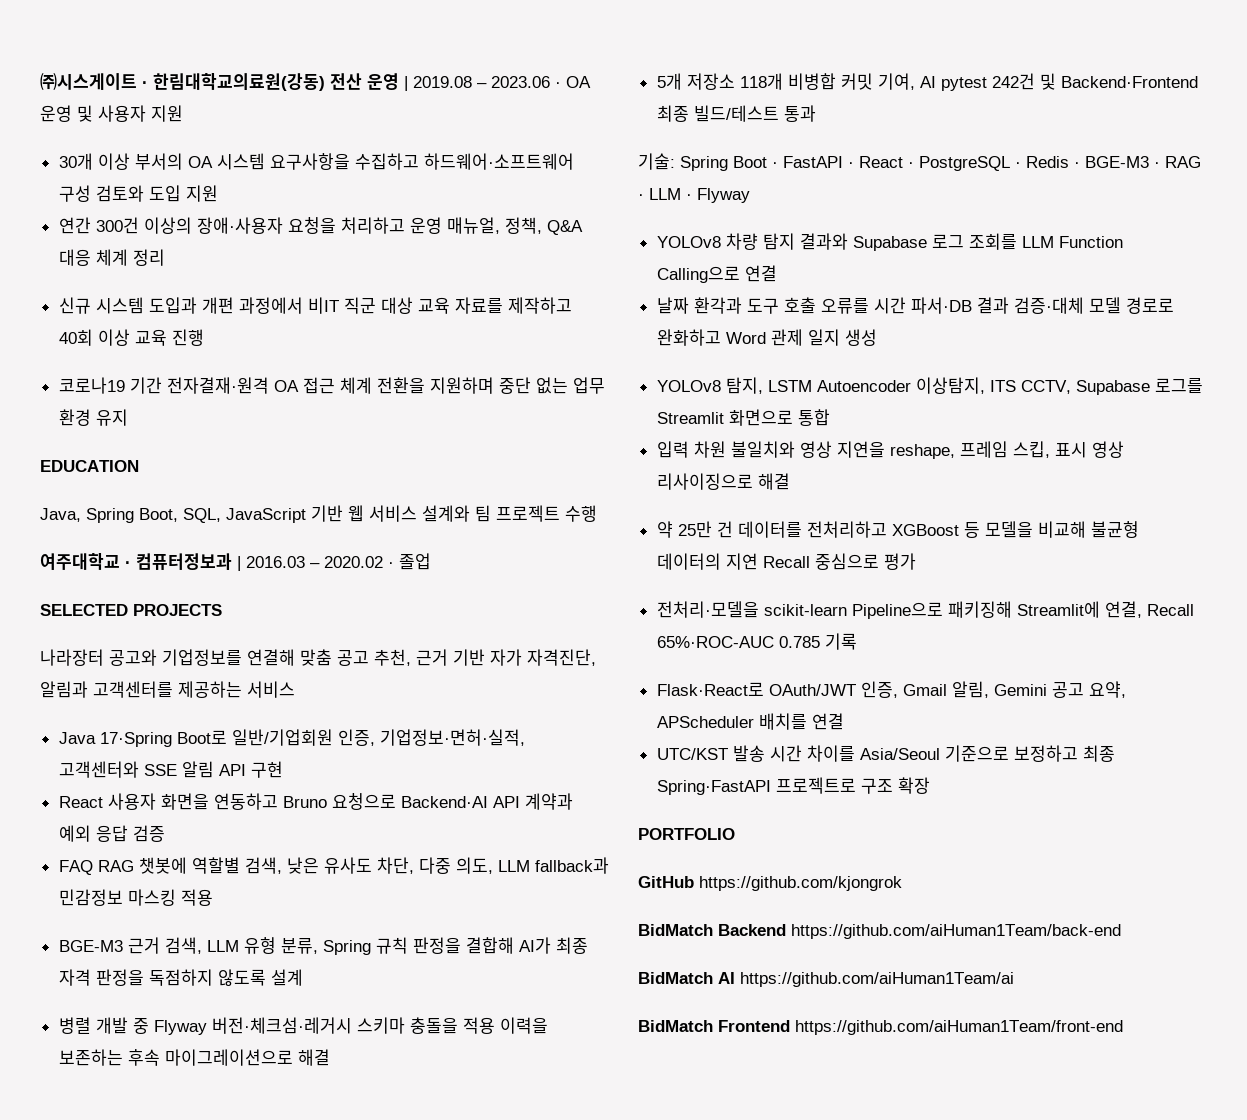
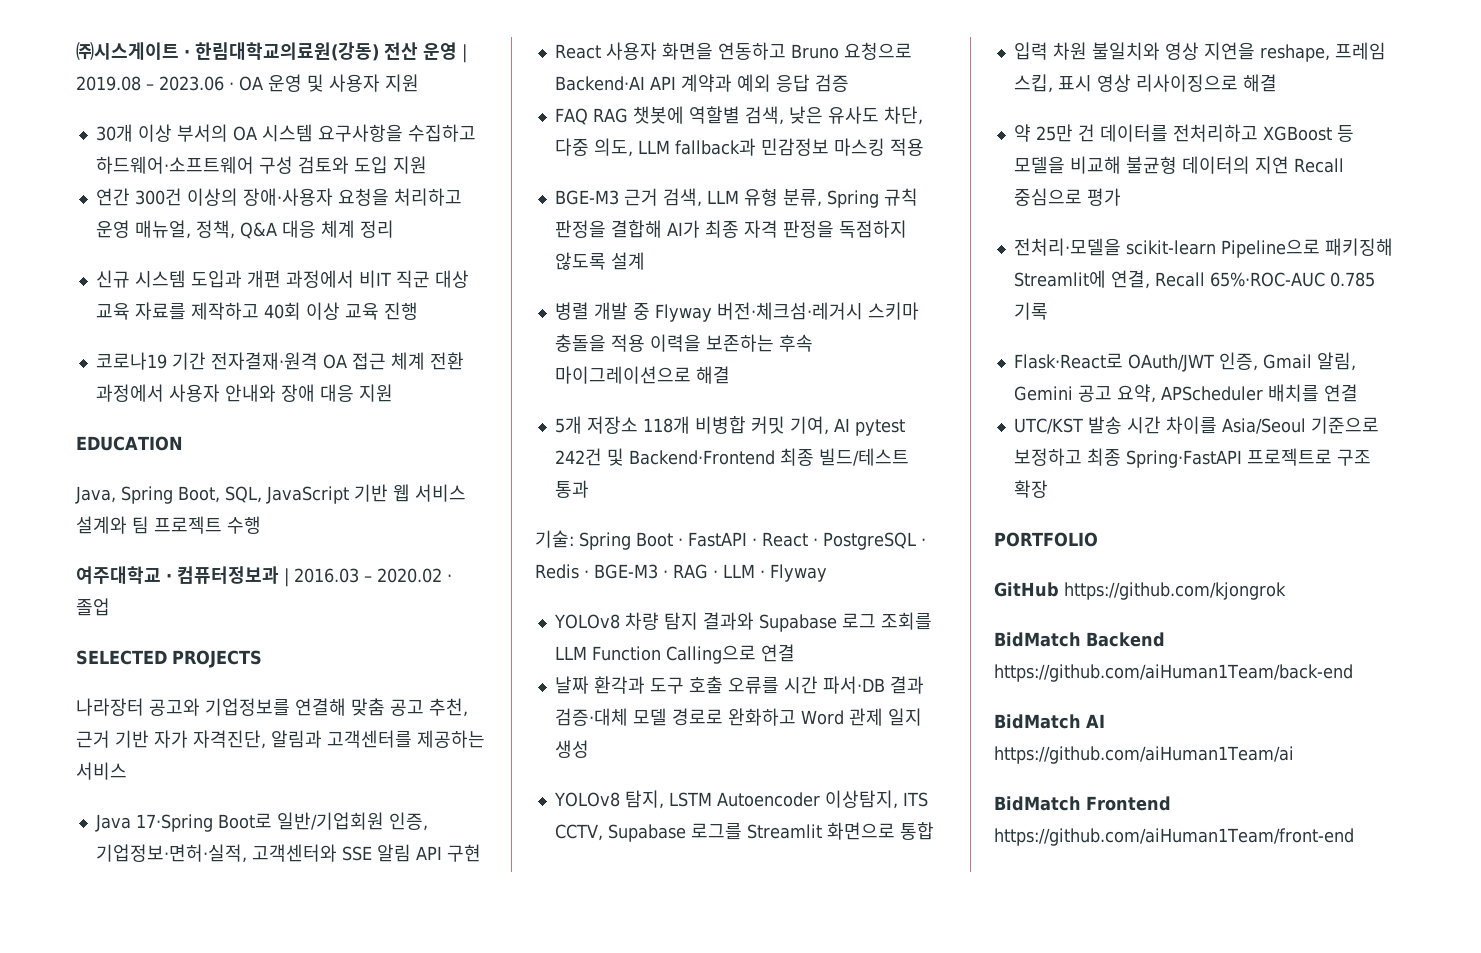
- 코로나19 기간 전자결재·원격 OA 접근 체계 전환을 지원하며 중단 없는 업무 환경 유지
+ 코로나19 기간 전자결재·원격 OA 접근 체계 전환 과정에서 사용자 안내와 장애 대응 지원

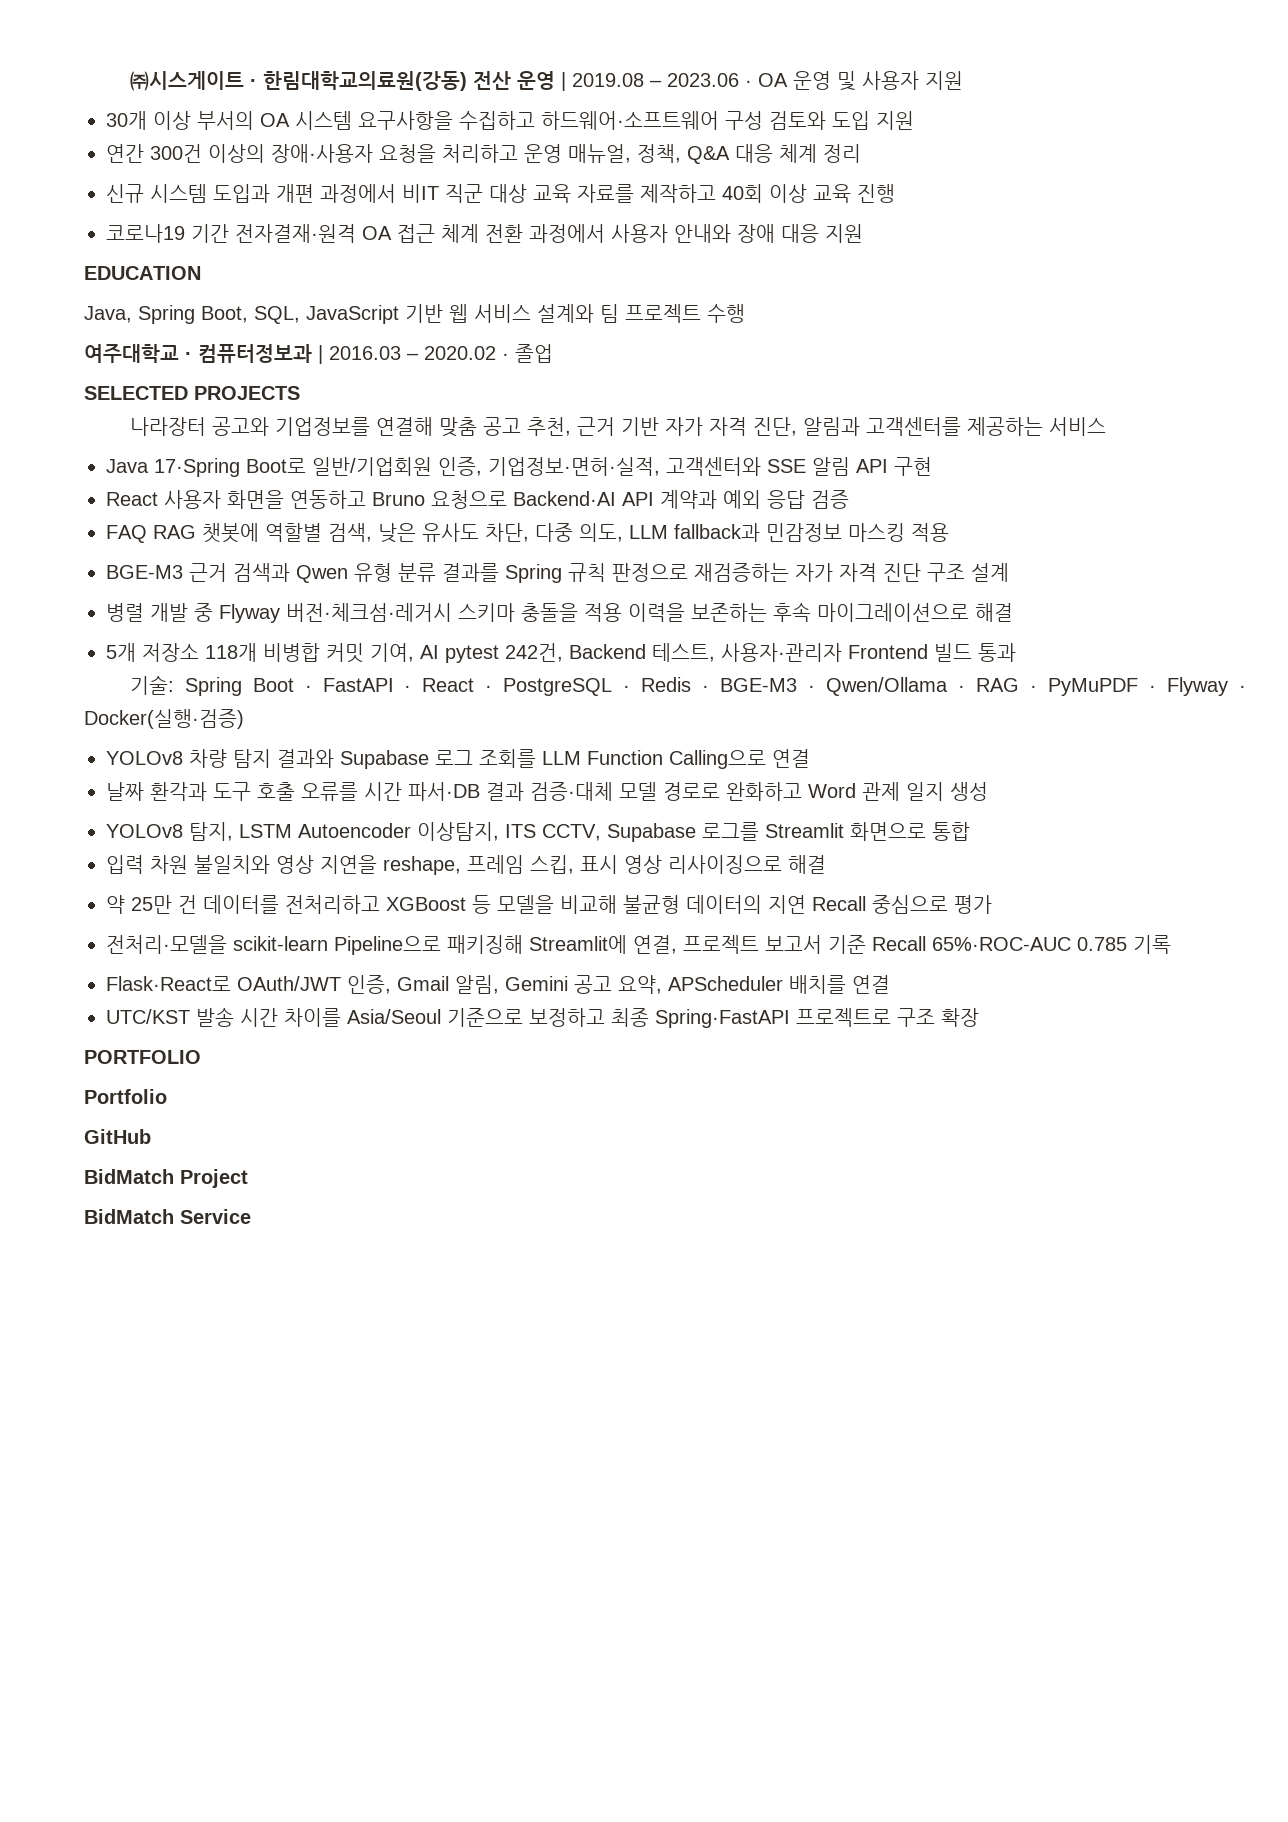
- 나라장터 공고와 기업정보를 연결해 맞춤 공고 추천, 근거 기반 자가 자격진단, 알림과 고객센터를 제공하는 서비스
+ 나라장터 공고와 기업정보를 연결해 맞춤 공고 추천, 근거 기반 자가 자격 진단, 알림과 고객센터를 제공하는 서비스
- BGE-M3 근거 검색, LLM 유형 분류, Spring 규칙 판정을 결합해 AI가 최종 자격 판정을 독점하지 않도록 설계
+ BGE-M3 근거 검색과 Qwen 유형 분류 결과를 Spring 규칙 판정으로 재검증하는 자가 자격 진단 구조 설계
- 5개 저장소 118개 비병합 커밋 기여, AI pytest 242건 및 Backend·Frontend 최종 빌드/테스트 통과
+ 5개 저장소 118개 비병합 커밋 기여, AI pytest 242건, Backend 테스트, 사용자·관리자 Frontend 빌드 통과
- 기술: Spring Boot · FastAPI · React · PostgreSQL · Redis · BGE-M3 · RAG · LLM · Flyway
+ 기술: Spring Boot · FastAPI · React · PostgreSQL · Redis · BGE-M3 · Qwen/Ollama · RAG · PyMuPDF · Flyway · Docker(실행·검증)
- 전처리·모델을 scikit-learn Pipeline으로 패키징해 Streamlit에 연결, Recall 65%·ROC-AUC 0.785 기록
+ 전처리·모델을 scikit-learn Pipeline으로 패키징해 Streamlit에 연결, 프로젝트 보고서 기준 Recall 65%·ROC-AUC 0.785 기록
+ Portfolio
- GitHub https://github.com/kjongrok
- BidMatch Backend https://github.com/aiHuman1Team/back-end
- BidMatch AI https://github.com/aiHuman1Team/ai
- BidMatch Frontend https://github.com/aiHuman1Team/front-end
+ GitHub
+ BidMatch Project
+ BidMatch Service

